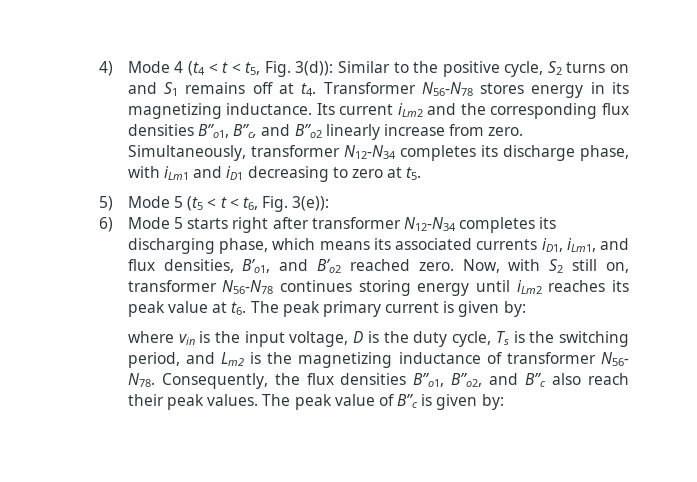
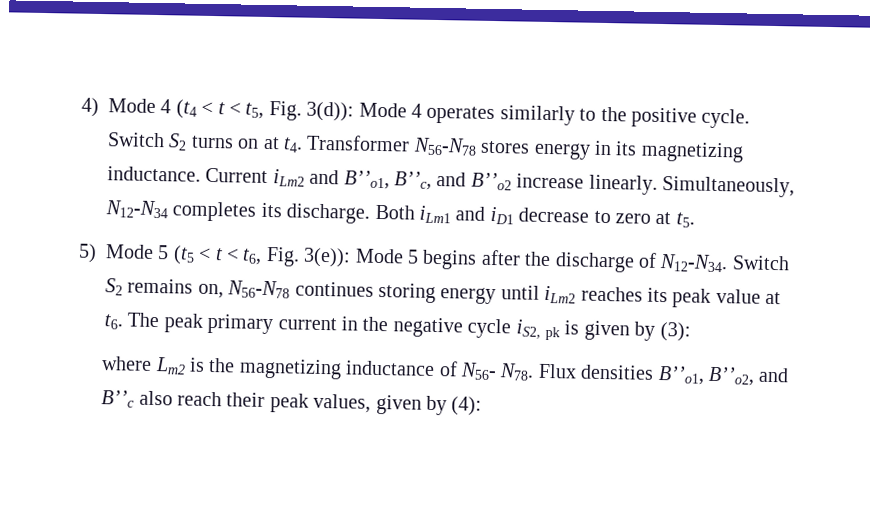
- 4) Mode 4 (t4 < t < t5, Fig. 3(d)): Similar to the positive cycle, S2 turns on and S1 remains off at t4.
+ 4) Mode 4 (t4 < t < t5, Fig. 3(d)): Mode 4 operates similarly to the positive cycle. Switch S2 turns on at t4.
- Its current iLm2 and the corresponding flux densities B’’o1, B’’c, and B’’o2 linearly increase from zero. Simultaneously, transformer N12-N34 completes its discharge phase, with iLm1 and iD1 decreasing to zero at t5.
+ Current iLm2 and B’’o1, B’’c, and B’’o2 increase linearly. Simultaneously, N12-N34 completes its discharge. Both iLm1 and iD1 decrease to zero at t5.
- 5) Mode 5 (t5 < t < t6, Fig. 3(e)):
- 6) Mode 5 starts right after transformer N12-N34 completes its discharging phase, which means its associated currents iD1, iLm1, and flux densities, B’o1, and B’o2 reached zero. Now, with S2 still on, transformer N56-N78 continues storing energy until iLm2 reaches its peak value at t6.
+ 5) Mode 5 (t5 < t < t6, Fig. 3(e)): Mode 5 begins after the discharge of N12-N34. Switch S2 remains on, N56-N78 continues storing energy until iLm2 reaches its peak value at t6.
- The peak primary current is given by:
- where vin is the input voltage, D is the duty cycle, Ts is the switching period, and Lm2 is the magnetizing inductance of transformer N56- N78. Consequently, the flux densities B’’o1, B’’o2, and B’’c also reach their peak values. The peak value of B’’c is given by:
+ The peak primary current in the negative cycle iS2, pk is given by (3):
+ where Lm2 is the magnetizing inductance of N56- N78. Flux densities B’’o1, B’’o2, and B’’c also reach their peak values, given by (4):

